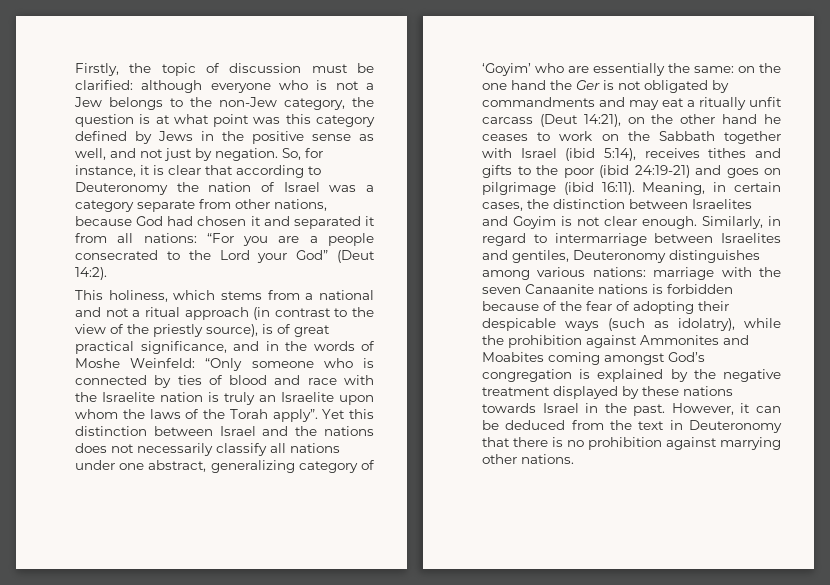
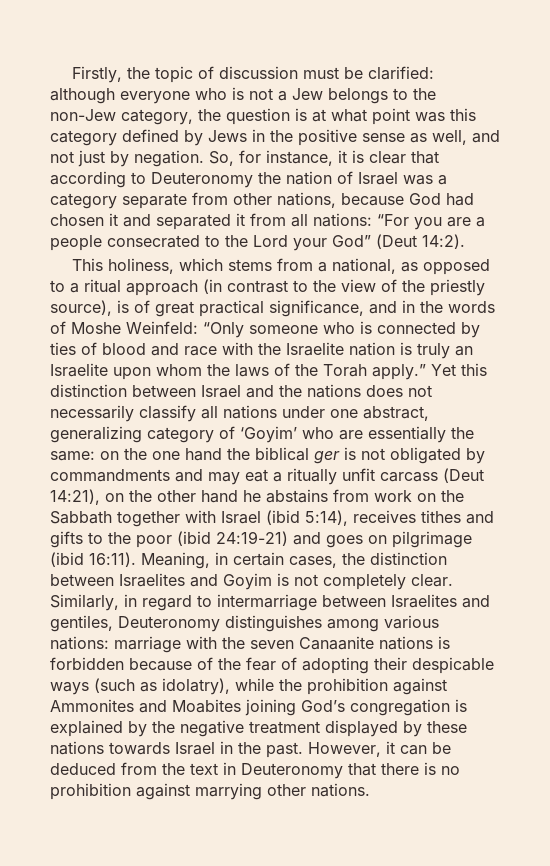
- This holiness, which stems from a national and not a ritual approach (in contrast to the view of the priestly source), is of great practical significance, and in the words of Moshe Weinfeld: “Only someone who is connected by ties of blood and race with the Israelite nation is truly an Israelite upon whom the laws of the Torah apply”.
+ This holiness, which stems from a national, as opposed to a ritual approach (in contrast to the view of the priestly source), is of great practical significance, and in the words of Moshe Weinfeld: “Only someone who is connected by ties of blood and race with the Israelite nation is truly an Israelite upon whom the laws of the Torah apply.”
- on the one hand the Ger is not obligated by commandments and may eat a ritually unfit carcass (Deut 14:21), on the other hand he ceases to work on the Sabbath together with Israel (ibid 5:14), receives tithes and gifts to the poor (ibid 24:19-21) and goes on pilgrimage (ibid 16:11).
+ on the one hand the biblical ger is not obligated by commandments and may eat a ritually unfit carcass (Deut 14:21), on the other hand he abstains from work on the Sabbath together with Israel (ibid 5:14), receives tithes and gifts to the poor (ibid 24:19-21) and goes on pilgrimage (ibid 16:11).
- Meaning, in certain cases, the distinction between Israelites and Goyim is not clear enough.
+ Meaning, in certain cases, the distinction between Israelites and Goyim is not completely clear.
- Similarly, in regard to intermarriage between Israelites and gentiles, Deuteronomy distinguishes among various nations: marriage with the seven Canaanite nations is forbidden because of the fear of adopting their despicable ways (such as idolatry), while the prohibition against Ammonites and Moabites coming amongst God’s congregation is explained by the negative treatment displayed by these nations towards Israel in the past.
+ Similarly, in regard to intermarriage between Israelites and gentiles, Deuteronomy distinguishes among various nations: marriage with the seven Canaanite nations is forbidden because of the fear of adopting their despicable ways (such as idolatry), while the prohibition against Ammonites and Moabites joining God’s congregation is explained by the negative treatment displayed by these nations towards Israel in the past.

